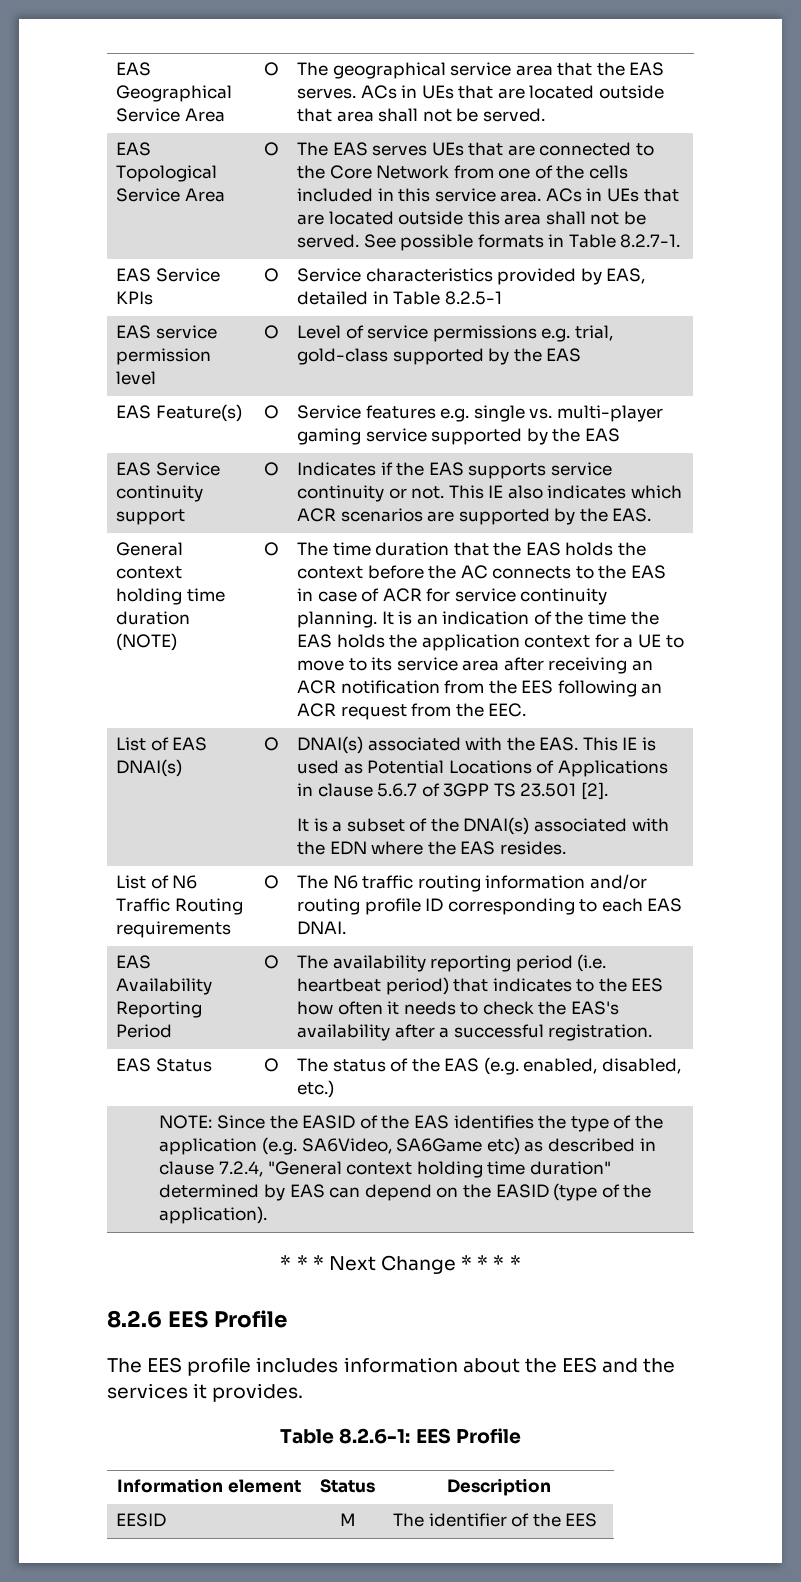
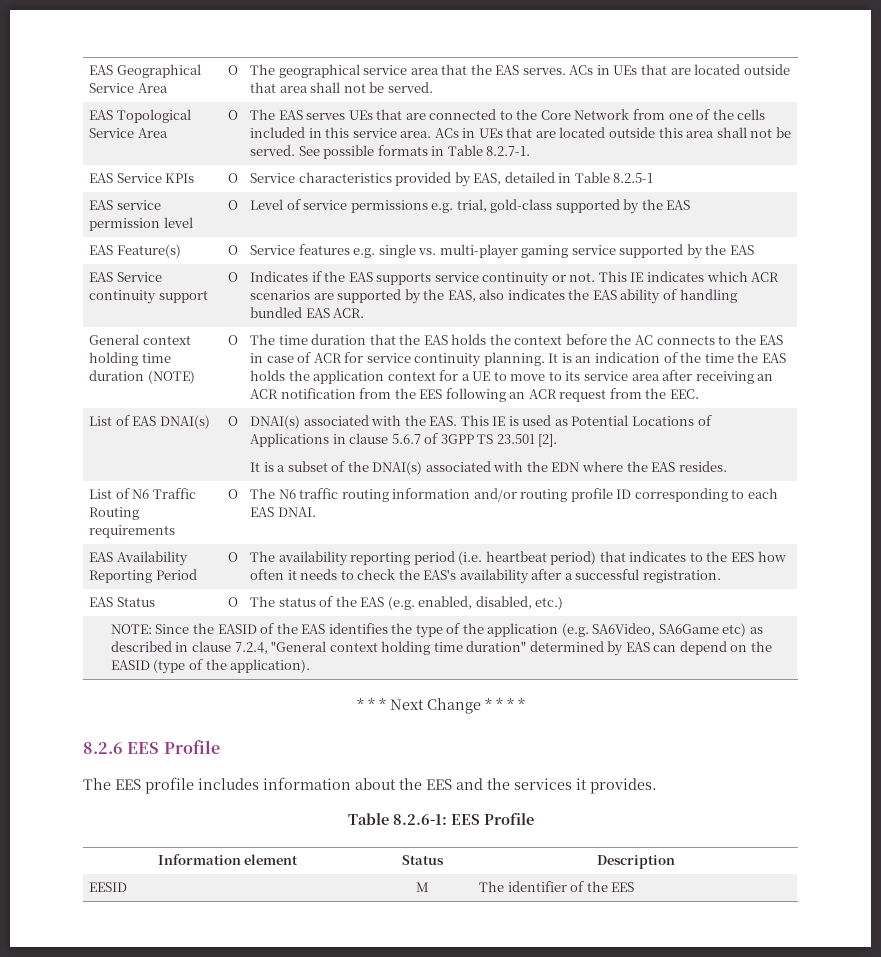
- EAS Service continuity support | O | Indicates if the EAS supports service continuity or not. This IE also indicates which ACR scenarios are supported by the EAS.
+ EAS Service continuity support | O | Indicates if the EAS supports service continuity or not. This IE indicates which ACR scenarios are supported by the EAS, also indicates the EAS ability of handling bundled EAS ACR.

